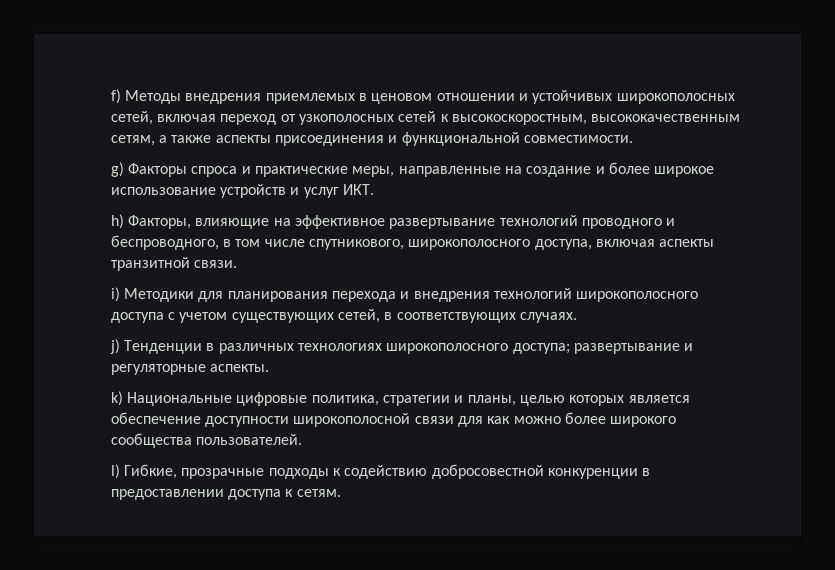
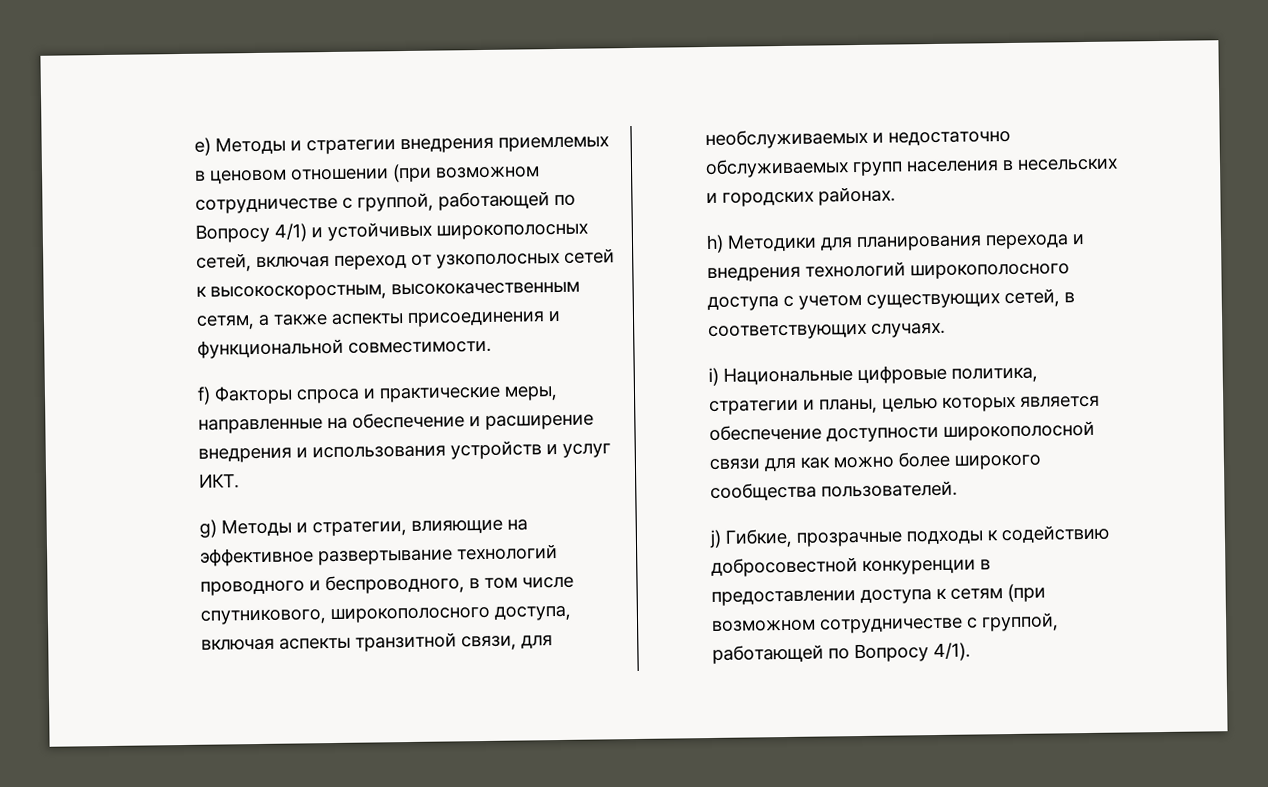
- f) Методы внедрения приемлемых в ценовом отношении и устойчивых широкополосных сетей, включая переход от узкополосных сетей к высокоскоростным, высококачественным сетям, а также аспекты присоединения и функциональной совместимости.
+ e) Методы и стратегии внедрения приемлемых в ценовом отношении (при возможном сотрудничестве с группой, работающей по Вопросу 4/1) и устойчивых широкополосных сетей, включая переход от узкополосных сетей к высокоскоростным, высококачественным сетям, а также аспекты присоединения и функциональной совместимости.
- g) Факторы спроса и практические меры, направленные на создание и более широкое использование устройств и услуг ИКТ.
+ f) Факторы спроса и практические меры, направленные на обеспечение и расширение внедрения и использования устройств и услуг ИКТ.
- h) Факторы, влияющие на эффективное развертывание технологий проводного и беспроводного, в том числе спутникового, широкополосного доступа, включая аспекты транзитной связи.
- i) Методики для планирования перехода и внедрения технологий широкополосного доступа с учетом существующих сетей, в соответствующих случаях.
+ g) Методы и стратегии, влияющие на эффективное развертывание технологий проводного и беспроводного, в том числе спутникового, широкополосного доступа, включая аспекты транзитной связи, для необслуживаемых и недостаточно обслуживаемых групп населения в несельских и городских районах.
+ h) Методики для планирования перехода и внедрения технологий широкополосного доступа с учетом существующих сетей, в соответствующих случаях.
- j) Тенденции в различных технологиях широкополосного доступа; развертывание и регуляторные аспекты.
- k) Национальные цифровые политика, стратегии и планы, целью которых является обеспечение доступности широкополосной связи для как можно более широкого сообщества пользователей.
+ i) Национальные цифровые политика, стратегии и планы, целью которых является обеспечение доступности широкополосной связи для как можно более широкого сообщества пользователей.
- l) Гибкие, прозрачные подходы к содействию добросовестной конкуренции в предоставлении доступа к сетям.
+ j) Гибкие, прозрачные подходы к содействию добросовестной конкуренции в предоставлении доступа к сетям (при возможном сотрудничестве с группой, работающей по Вопросу 4/1).

